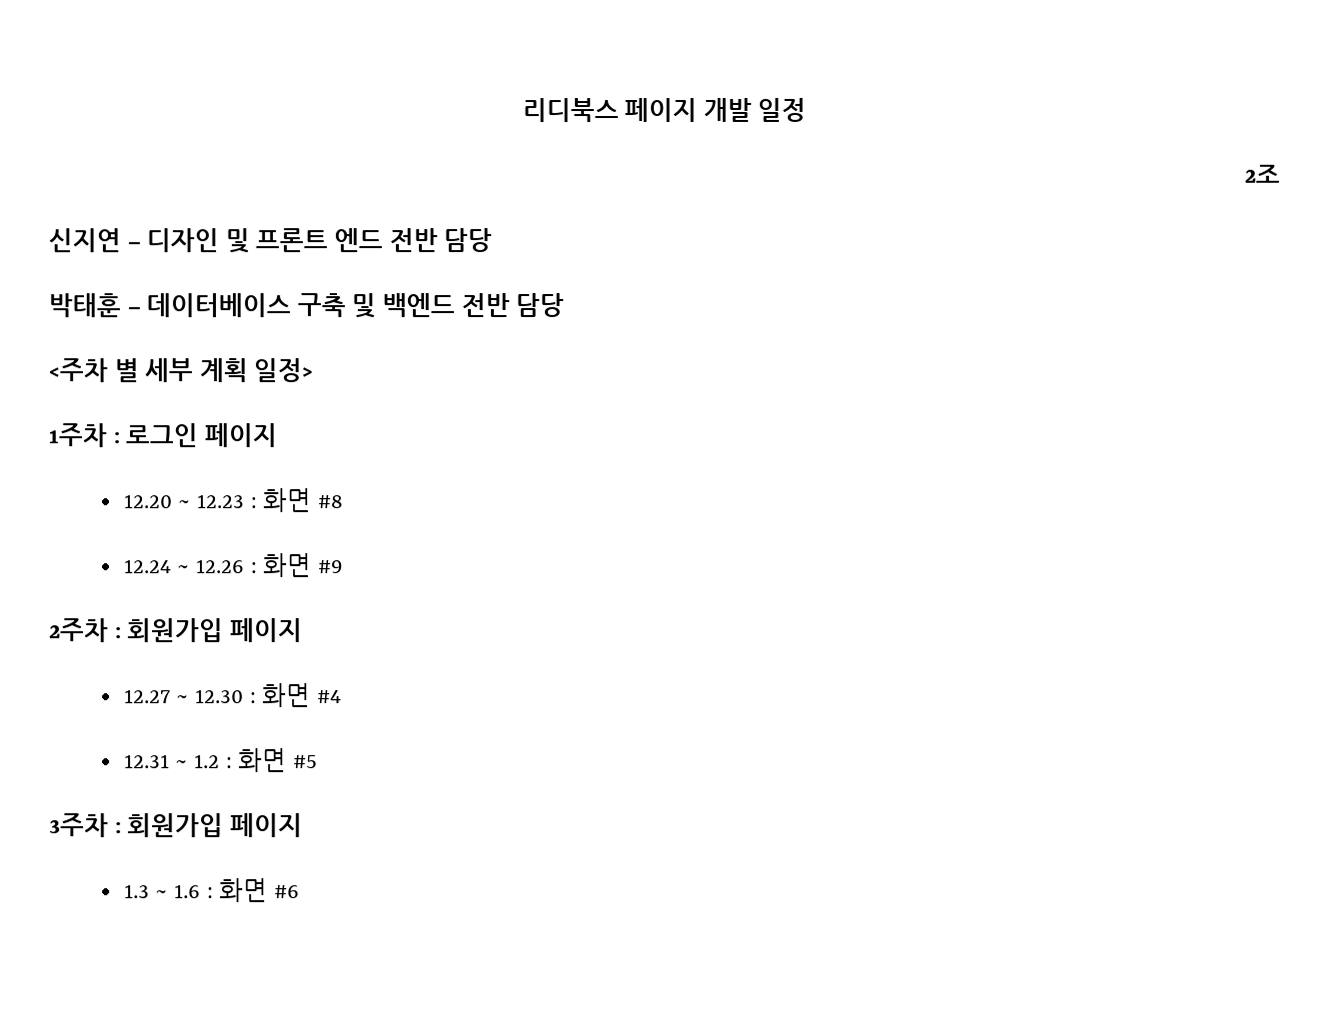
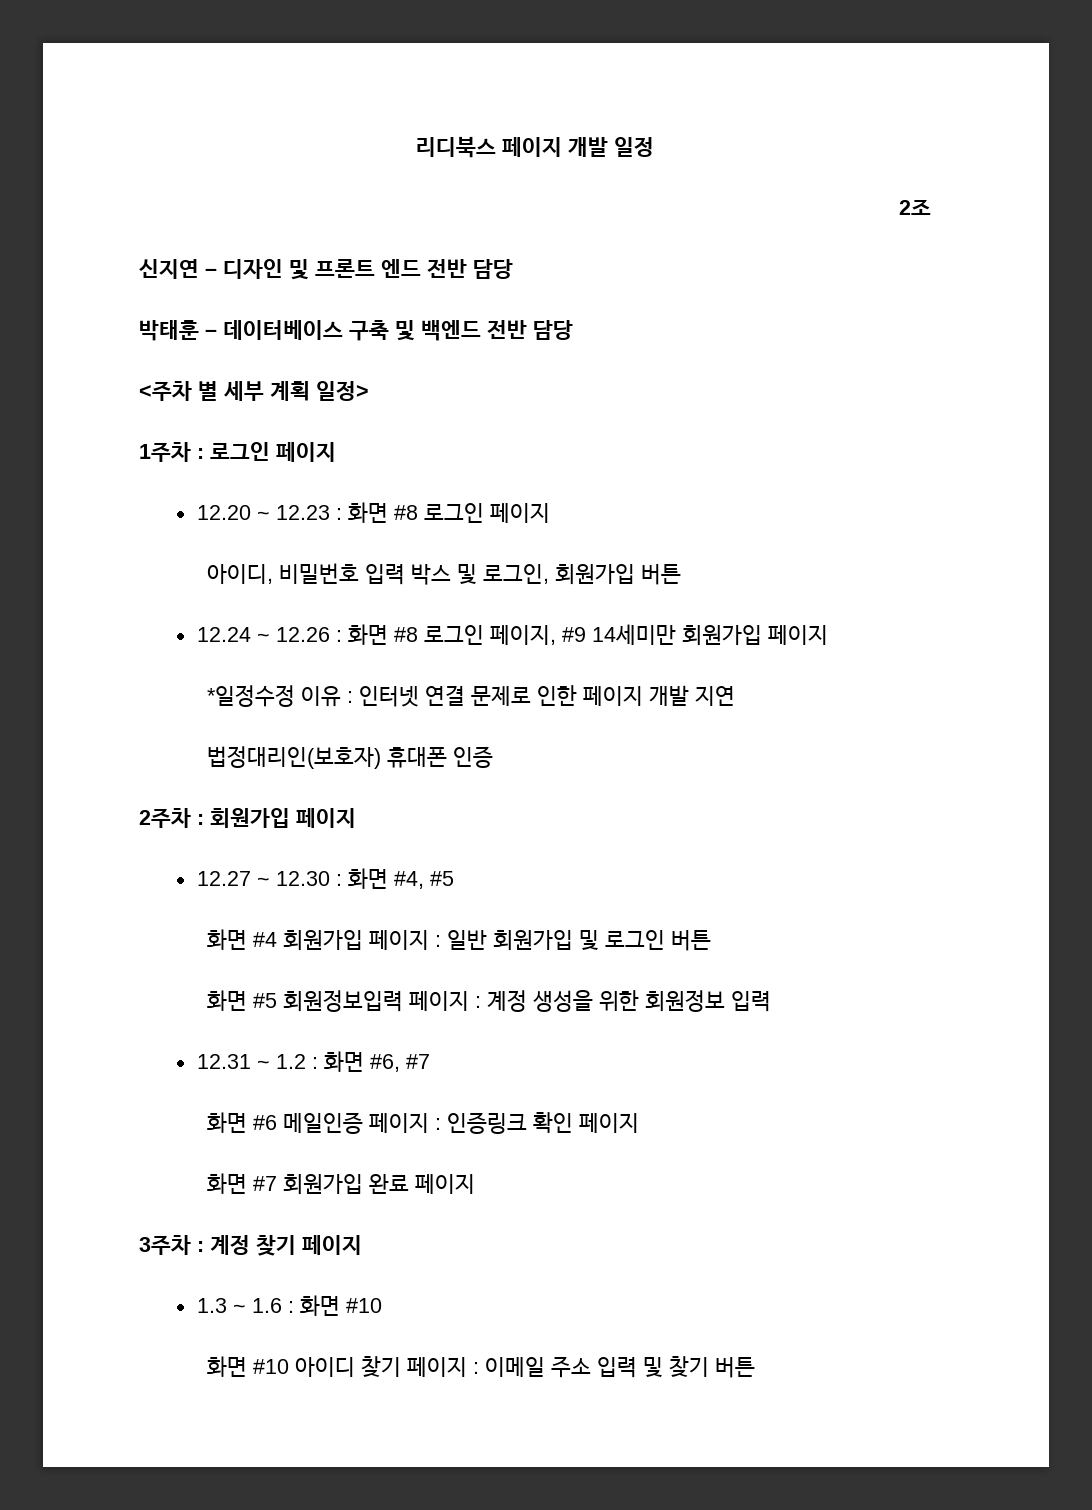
- 12.20 ~ 12.23 : 화면 #8
+ 12.20 ~ 12.23 : 화면 #8 로그인 페이지
+ 아이디, 비밀번호 입력 박스 및 로그인, 회원가입 버튼
- 12.24 ~ 12.26 : 화면 #9
+ 12.24 ~ 12.26 : 화면 #8 로그인 페이지, #9 14세미만 회원가입 페이지
+ *일정수정 이유 : 인터넷 연결 문제로 인한 페이지 개발 지연
+ 법정대리인(보호자) 휴대폰 인증
- 12.27 ~ 12.30 : 화면 #4
+ 12.27 ~ 12.30 : 화면 #4, #5
+ 화면 #4 회원가입 페이지 : 일반 회원가입 및 로그인 버튼
+ 화면 #5 회원정보입력 페이지 : 계정 생성을 위한 회원정보 입력
- 12.31 ~ 1.2 : 화면 #5
+ 12.31 ~ 1.2 : 화면 #6, #7
+ 화면 #6 메일인증 페이지 : 인증링크 확인 페이지
+ 화면 #7 회원가입 완료 페이지
- 3주차 : 회원가입 페이지
+ 3주차 : 계정 찾기 페이지
- 1.3 ~ 1.6 : 화면 #6
+ 1.3 ~ 1.6 : 화면 #10
+ 화면 #10 아이디 찾기 페이지 : 이메일 주소 입력 및 찾기 버튼

